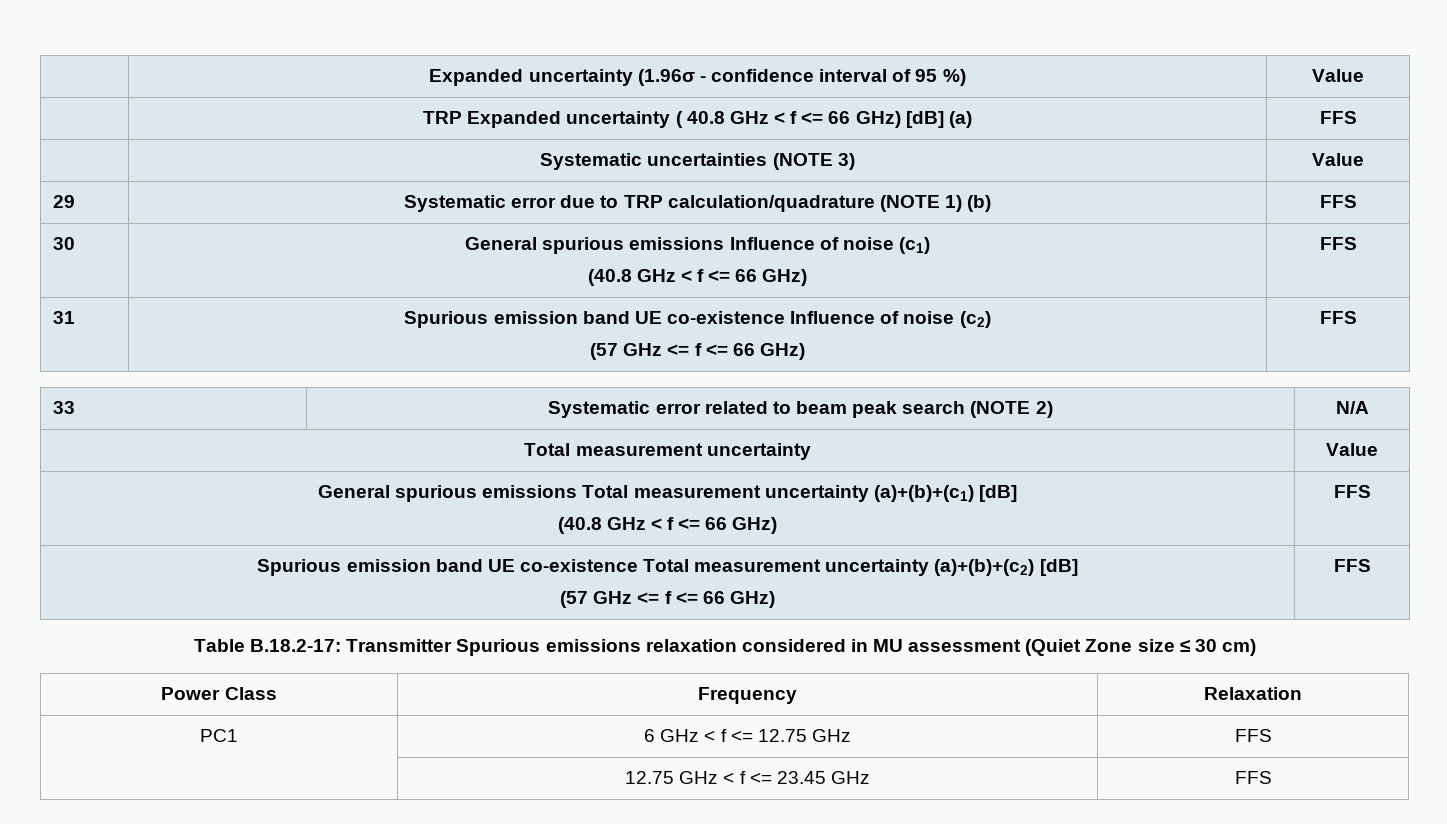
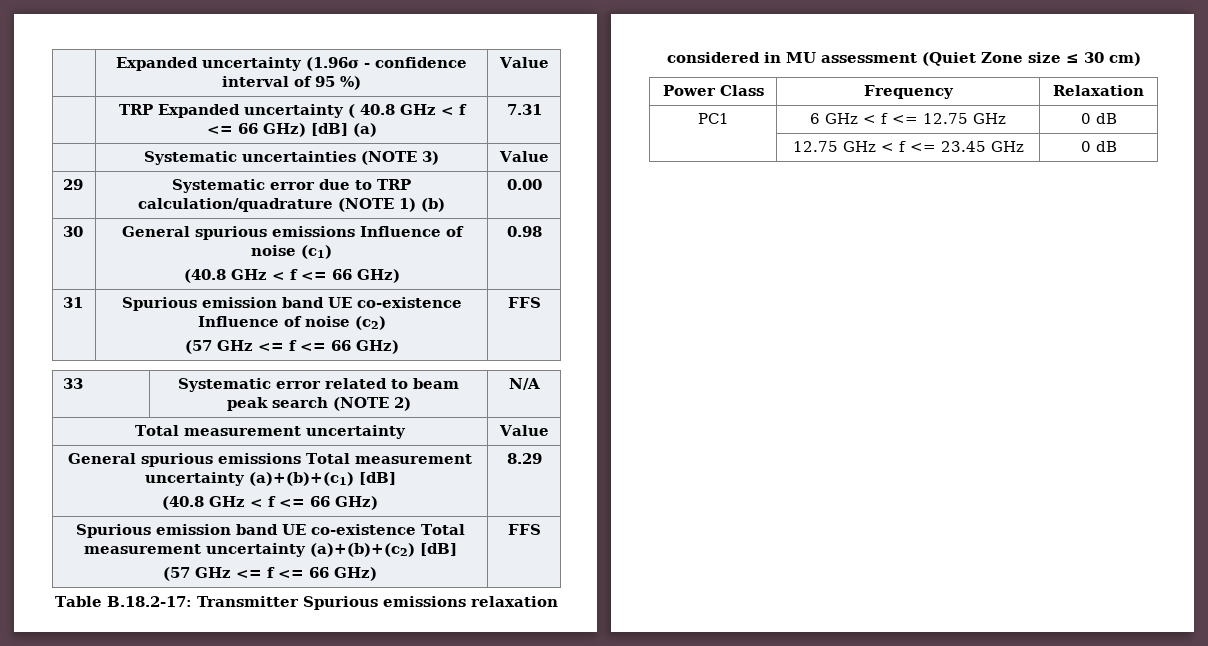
- | TRP Expanded uncertainty ( 40.8 GHz < f <= 66 GHz) [dB] (a) | FFS
+ | TRP Expanded uncertainty ( 40.8 GHz < f <= 66 GHz) [dB] (a) | 7.31
- 29 | Systematic error due to TRP calculation/quadrature (NOTE 1) (b) | FFS
+ 29 | Systematic error due to TRP calculation/quadrature (NOTE 1) (b) | 0.00
  30 | General spurious emissions Influence of noise (c1)
- (40.8 GHz < f <= 66 GHz) | FFS
+ (40.8 GHz < f <= 66 GHz) | 0.98
  General spurious emissions Total measurement uncertainty (a)+(b)+(c1) [dB]
- (40.8 GHz < f <= 66 GHz) | FFS
+ (40.8 GHz < f <= 66 GHz) | 8.29
- PC1 | 6 GHz < f <= 12.75 GHz | FFS
+ PC1 | 6 GHz < f <= 12.75 GHz | 0 dB
- | 12.75 GHz < f <= 23.45 GHz | FFS
+ | 12.75 GHz < f <= 23.45 GHz | 0 dB

